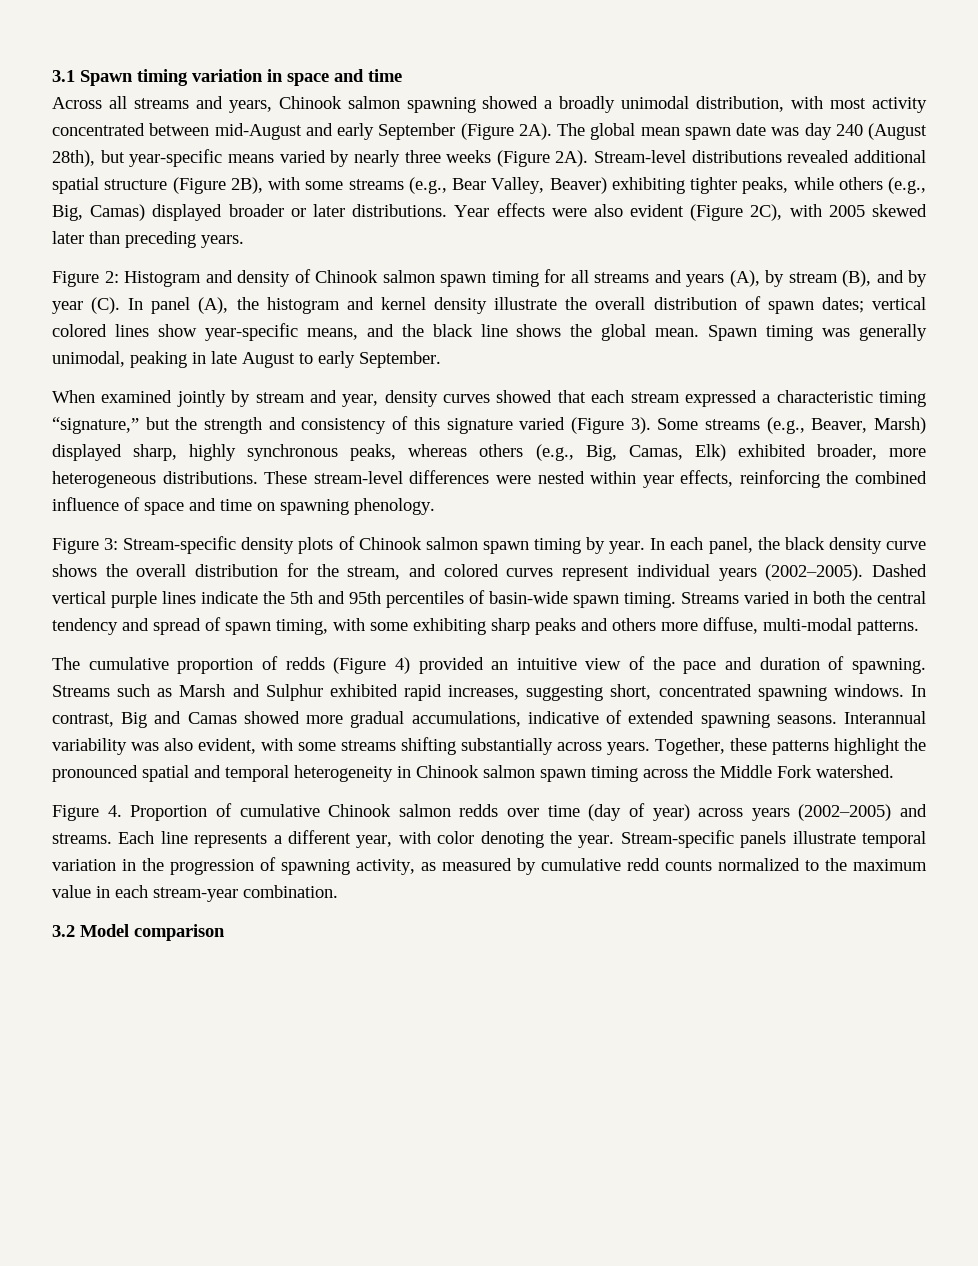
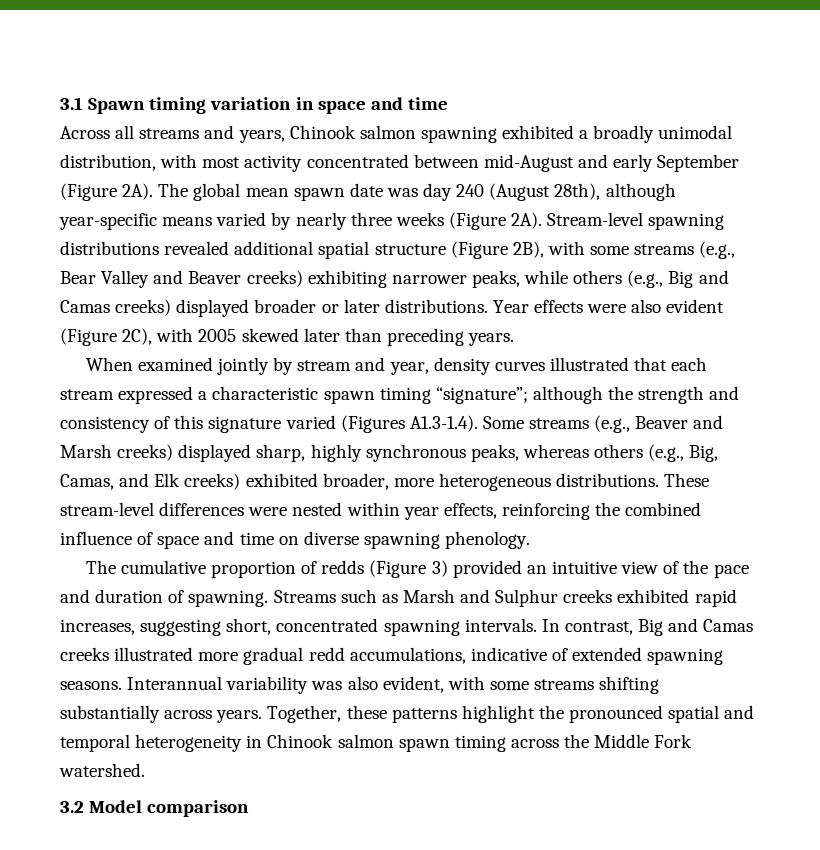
- Across all streams and years, Chinook salmon spawning showed a broadly unimodal distribution, with most activity concentrated between mid-August and early September (Figure 2A).
+ Across all streams and years, Chinook salmon spawning exhibited a broadly unimodal distribution, with most activity concentrated between mid-August and early September (Figure 2A).
- The global mean spawn date was day 240 (August 28th), but year-specific means varied by nearly three weeks (Figure 2A).
+ The global mean spawn date was day 240 (August 28th), although year-specific means varied by nearly three weeks (Figure 2A).
- Stream-level distributions revealed additional spatial structure (Figure 2B), with some streams (e.g., Bear Valley, Beaver) exhibiting tighter peaks, while others (e.g., Big, Camas) displayed broader or later distributions.
+ Stream-level spawning distributions revealed additional spatial structure (Figure 2B), with some streams (e.g., Bear Valley and Beaver creeks) exhibiting narrower peaks, while others (e.g., Big and Camas creeks) displayed broader or later distributions.
- Figure 2: Histogram and density of Chinook salmon spawn timing for all streams and years (A), by stream (B), and by year (C). In panel (A), the histogram and kernel density illustrate the overall distribution of spawn dates; vertical colored lines show year-specific means, and the black line shows the global mean. Spawn timing was generally unimodal, peaking in late August to early September.
- When examined jointly by stream and year, density curves showed that each stream expressed a characteristic timing “signature,” but the strength and consistency of this signature varied (Figure 3). Some streams (e.g., Beaver, Marsh) displayed sharp, highly synchronous peaks, whereas others (e.g., Big, Camas, Elk) exhibited broader, more heterogeneous distributions.
+ When examined jointly by stream and year, density curves illustrated that each stream expressed a characteristic spawn timing “signature”; although the strength and consistency of this signature varied (Figures A1.3-1.4). Some streams (e.g., Beaver and Marsh creeks) displayed sharp, highly synchronous peaks, whereas others (e.g., Big, Camas, and Elk creeks) exhibited broader, more heterogeneous distributions.
- These stream-level differences were nested within year effects, reinforcing the combined influence of space and time on spawning phenology.
+ These stream-level differences were nested within year effects, reinforcing the combined influence of space and time on diverse spawning phenology.
- Figure 3: Stream-specific density plots of Chinook salmon spawn timing by year. In each panel, the black density curve shows the overall distribution for the stream, and colored curves represent individual years (2002–2005). Dashed vertical purple lines indicate the 5th and 95th percentiles of basin-wide spawn timing. Streams varied in both the central tendency and spread of spawn timing, with some exhibiting sharp peaks and others more diffuse, multi-modal patterns.
- The cumulative proportion of redds (Figure 4) provided an intuitive view of the pace and duration of spawning.
+ The cumulative proportion of redds (Figure 3) provided an intuitive view of the pace and duration of spawning.
- Streams such as Marsh and Sulphur exhibited rapid increases, suggesting short, concentrated spawning windows.
+ Streams such as Marsh and Sulphur creeks exhibited rapid increases, suggesting short, concentrated spawning intervals.
- In contrast, Big and Camas showed more gradual accumulations, indicative of extended spawning seasons.
+ In contrast, Big and Camas creeks illustrated more gradual redd accumulations, indicative of extended spawning seasons.
- Figure 4. Proportion of cumulative Chinook salmon redds over time (day of year) across years (2002–2005) and streams. Each line represents a different year, with color denoting the year. Stream-specific panels illustrate temporal variation in the progression of spawning activity, as measured by cumulative redd counts normalized to the maximum value in each stream-year combination.

